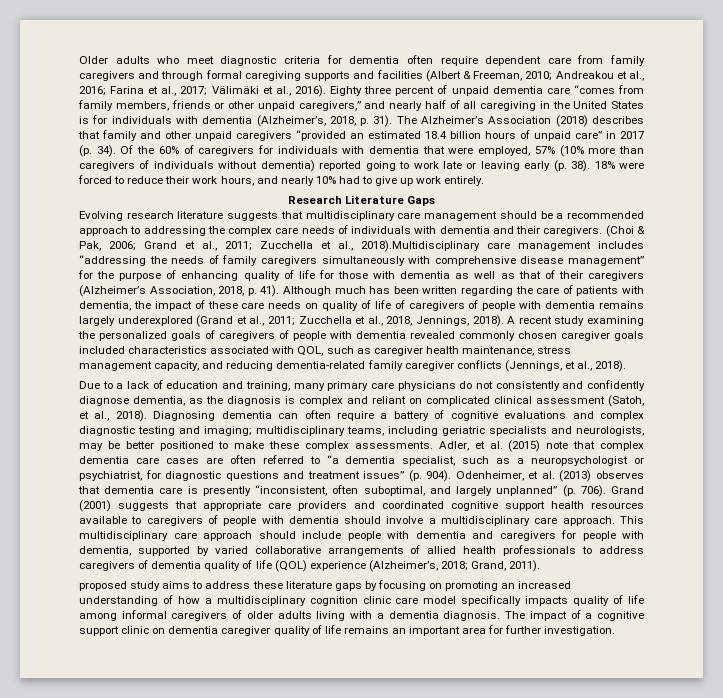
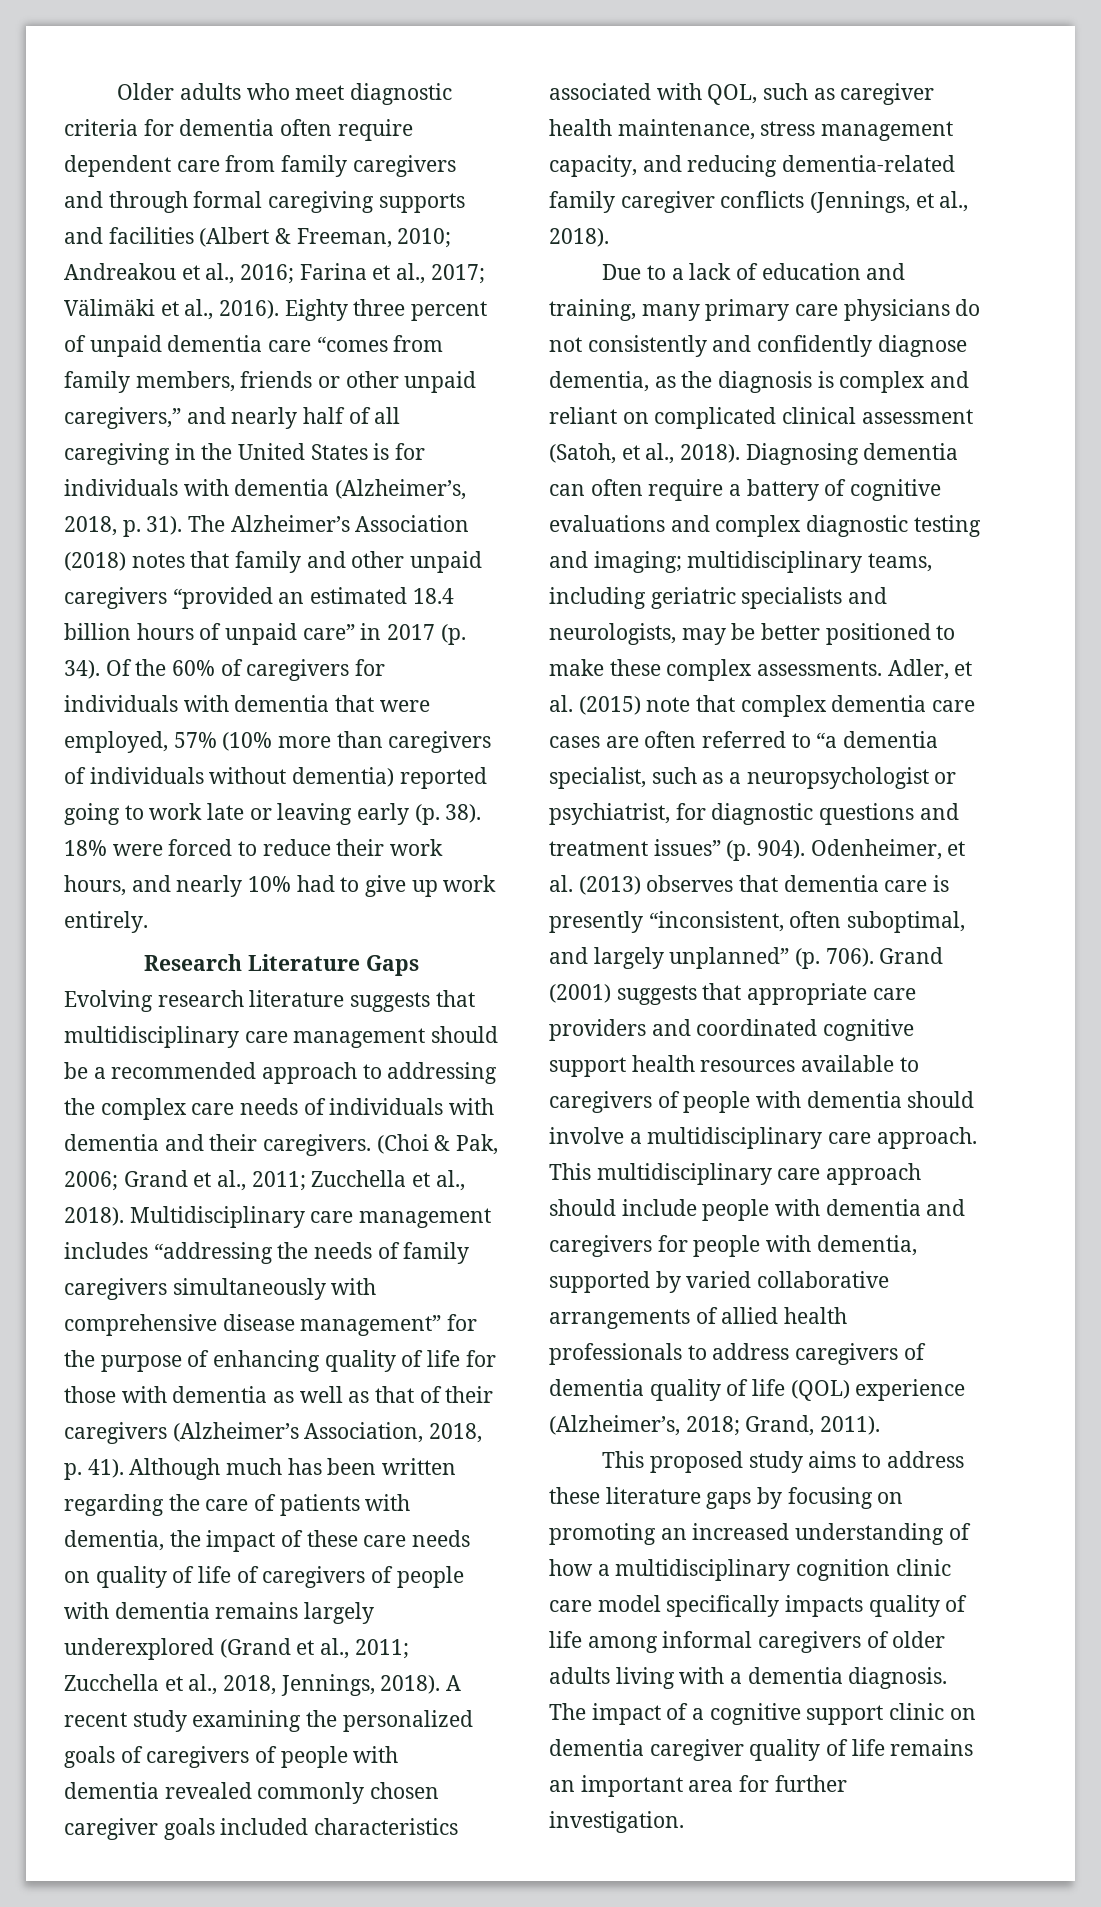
- The Alzheimer’s Association (2018) describes that family and other unpaid caregivers “provided an estimated 18.4 billion hours of unpaid care” in 2017 (p. 34).
+ The Alzheimer’s Association (2018) notes that family and other unpaid caregivers “provided an estimated 18.4 billion hours of unpaid care” in 2017 (p. 34).
- (Choi & Pak, 2006; Grand et al., 2011; Zucchella et al., 2018).Multidisciplinary care management includes “addressing the needs of family caregivers simultaneously with comprehensive disease management” for the purpose of enhancing quality of life for those with dementia as well as that of their caregivers (Alzheimer’s Association, 2018, p. 41).
+ (Choi & Pak, 2006; Grand et al., 2011; Zucchella et al., 2018). Multidisciplinary care management includes “addressing the needs of family caregivers simultaneously with comprehensive disease management” for the purpose of enhancing quality of life for those with dementia as well as that of their caregivers (Alzheimer’s Association, 2018, p. 41).
- proposed study aims to address these literature gaps by focusing on promoting an increased understanding of how a multidisciplinary cognition clinic care model specifically impacts quality of life among informal caregivers of older adults living with a dementia diagnosis.
+ This proposed study aims to address these literature gaps by focusing on promoting an increased understanding of how a multidisciplinary cognition clinic care model specifically impacts quality of life among informal caregivers of older adults living with a dementia diagnosis.

